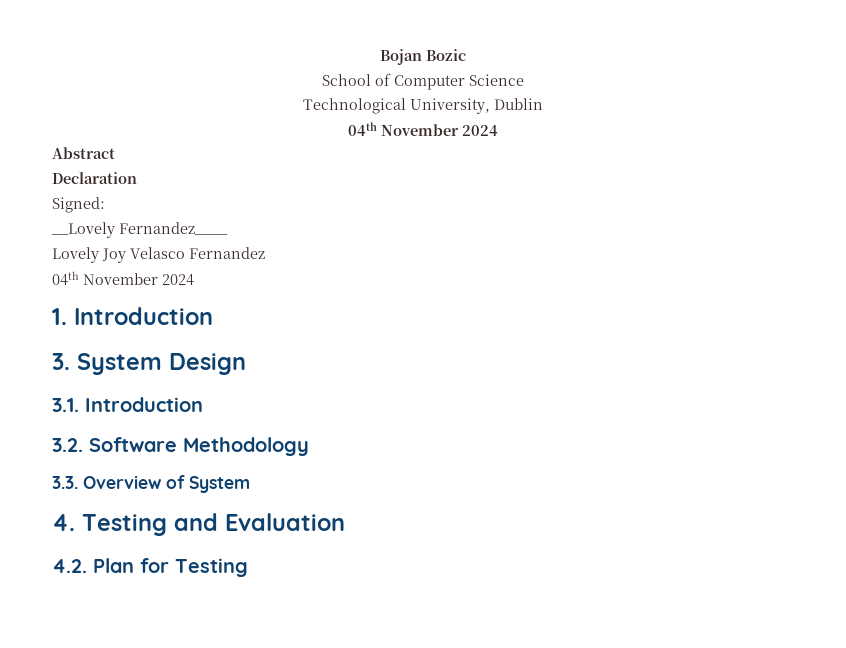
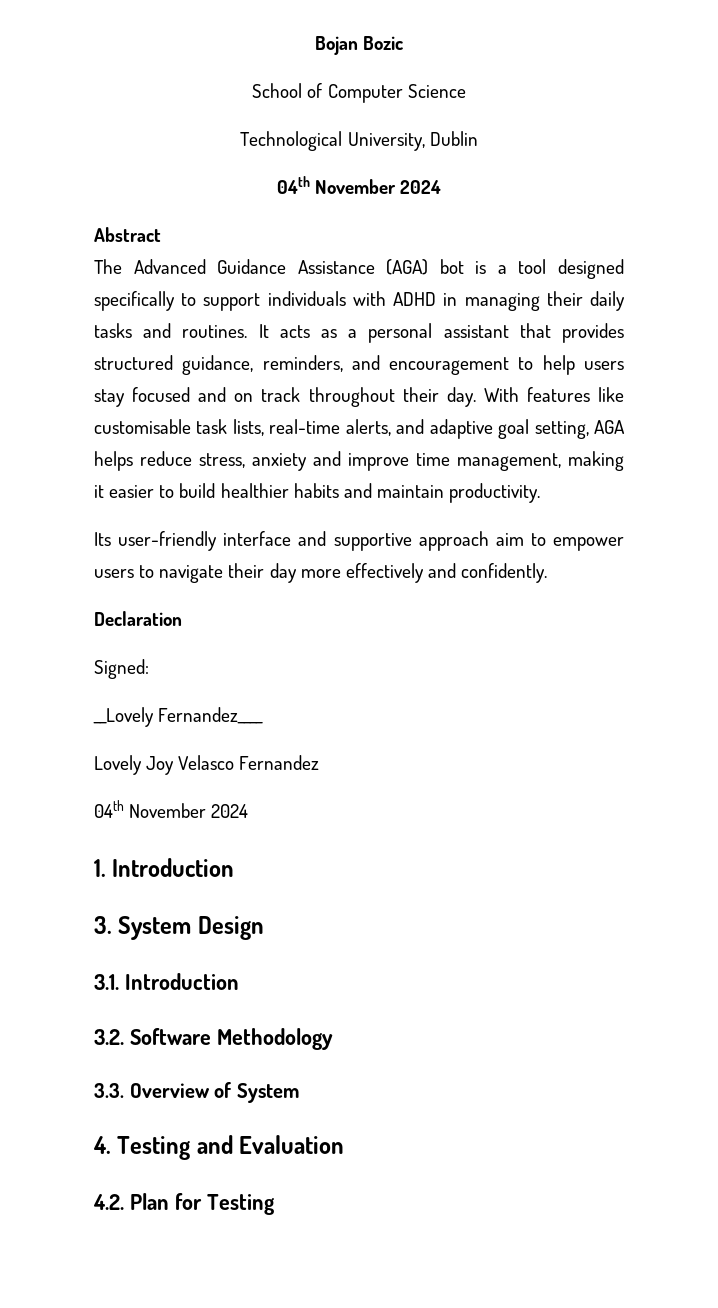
+ The Advanced Guidance Assistance (AGA) bot is a tool designed specifically to support individuals with ADHD in managing their daily tasks and routines. It acts as a personal assistant that provides structured guidance, reminders, and encouragement to help users stay focused and on track throughout their day. With features like customisable task lists, real-time alerts, and adaptive goal setting, AGA helps reduce stress, anxiety and improve time management, making it easier to build healthier habits and maintain productivity.
+ Its user-friendly interface and supportive approach aim to empower users to navigate their day more effectively and confidently.

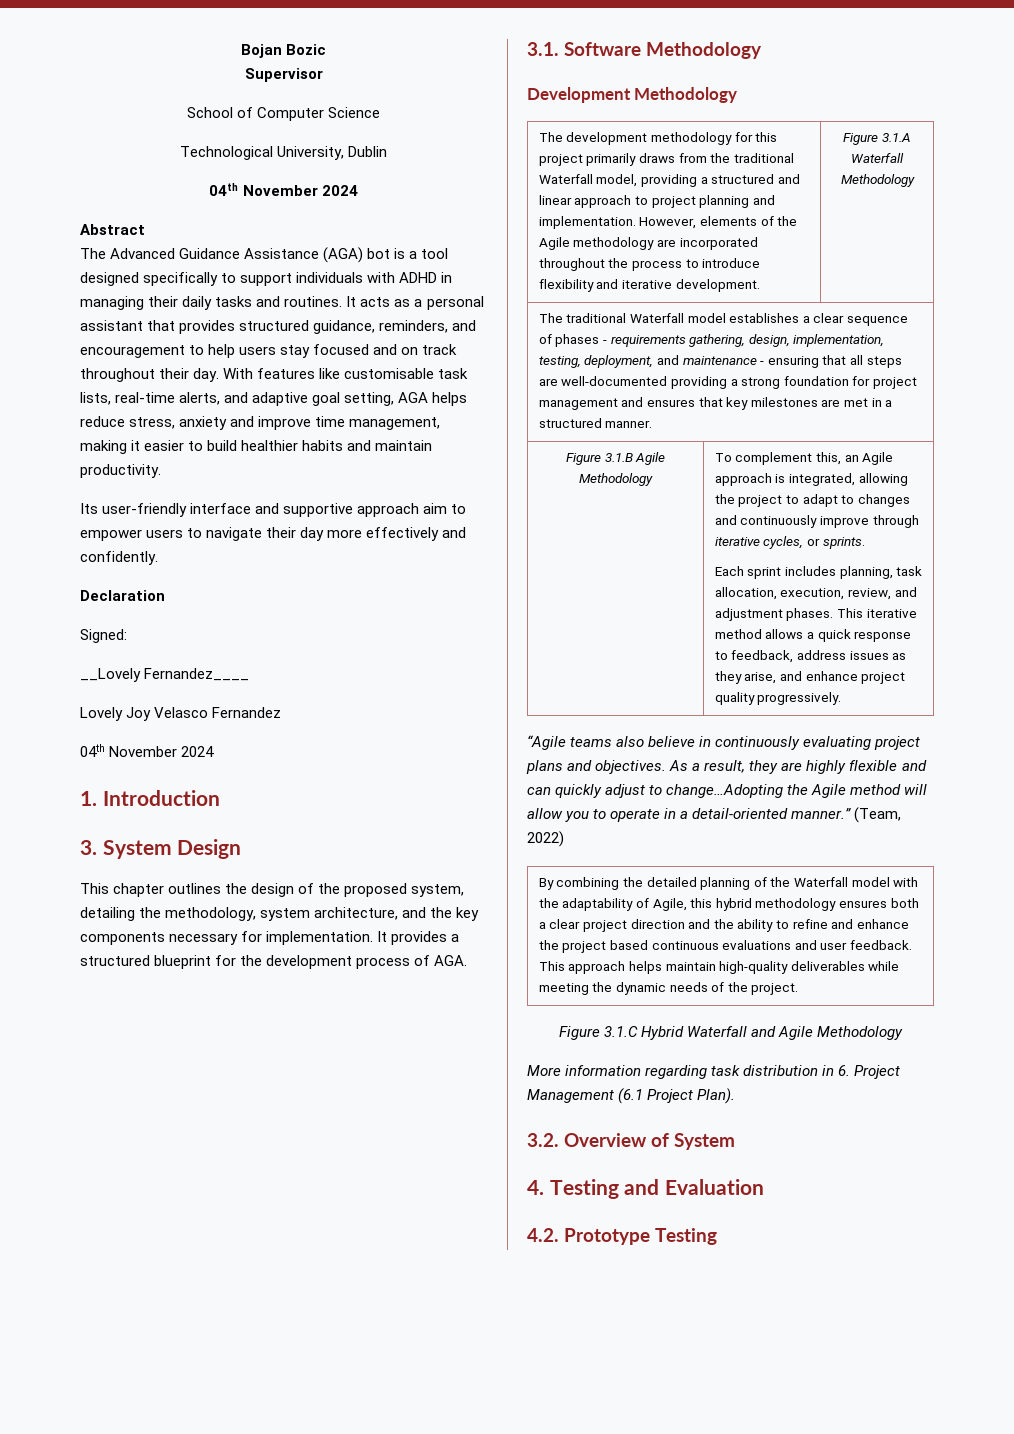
+ Supervisor
+ This chapter outlines the design of the proposed system, detailing the methodology, system architecture, and the key components necessary for implementation. It provides a structured blueprint for the development process of AGA.
- 3.1. Introduction
- 3.2. Software Methodology
+ 3.1. Software Methodology
- 3.3. Overview of System
+ Development Methodology
+ The development methodology for this project primarily draws from the traditional Waterfall model, providing a structured and linear approach to project planning and implementation. However, elements of the Agile methodology are incorporated throughout the process to introduce flexibility and iterative development. | Figure 3.1.A Waterfall Methodology
+ The traditional Waterfall model establishes a clear sequence of phases - requirements gathering, design, implementation, testing, deployment, and maintenance - ensuring that all steps are well-documented providing a strong foundation for project management and ensures that key milestones are met in a structured manner.
+ Figure 3.1.B Agile Methodology | To complement this, an Agile approach is integrated, allowing the project to adapt to changes and continuously improve through iterative cycles, or sprints.
+ Each sprint includes planning, task allocation, execution, review, and adjustment phases. This iterative method allows a quick response to feedback, address issues as they arise, and enhance project quality progressively.
+ “Agile teams also believe in continuously evaluating project plans and objectives. As a result, they are highly flexible and can quickly adjust to change…Adopting the Agile method will allow you to operate in a detail-oriented manner.” (Team, 2022)
+ By combining the detailed planning of the Waterfall model with the adaptability of Agile, this hybrid methodology ensures both a clear project direction and the ability to refine and enhance the project based continuous evaluations and user feedback. This approach helps maintain high-quality deliverables while meeting the dynamic needs of the project.
+ Figure 3.1.C Hybrid Waterfall and Agile Methodology
+ More information regarding task distribution in 6. Project Management (6.1 Project Plan).
+ 3.2. Overview of System
- 4.2. Plan for Testing
+ 4.2. Prototype Testing

